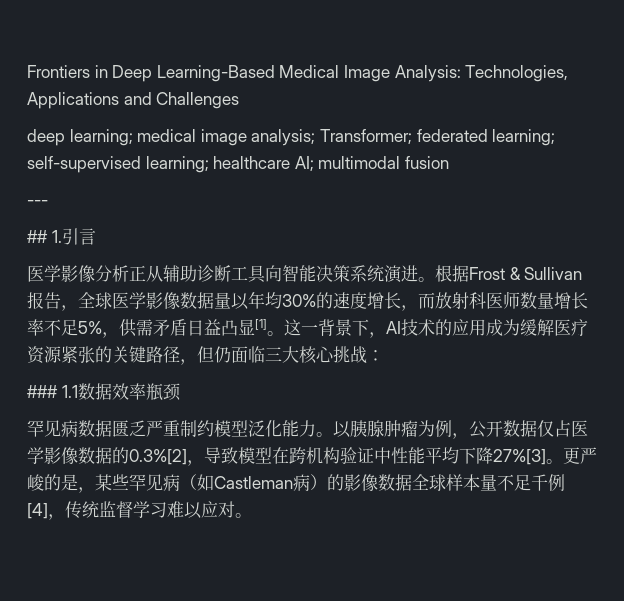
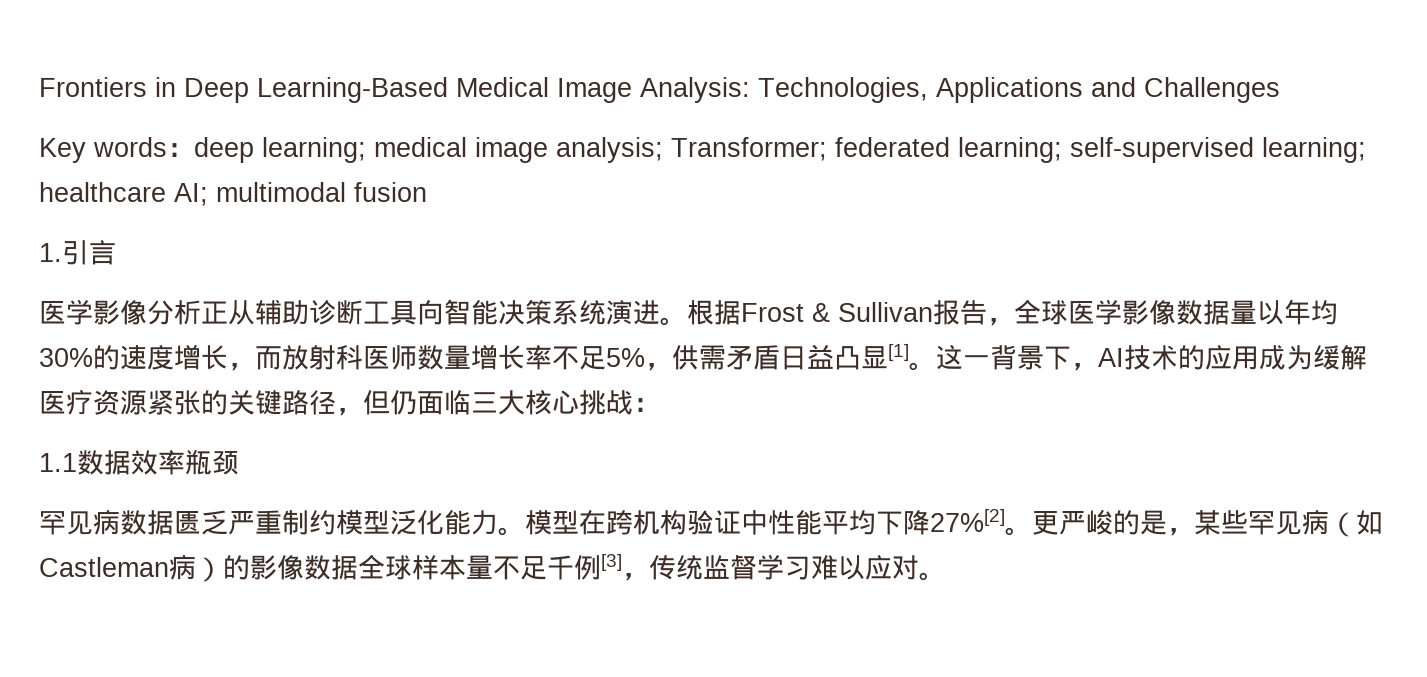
- deep learning; medical image analysis; Transformer; federated learning; self-supervised learning; healthcare AI; multimodal fusion
+ Key words：deep learning; medical image analysis; Transformer; federated learning; self-supervised learning; healthcare AI; multimodal fusion
- ---
- ## 1.引言
+ 1.引言
- ### 1.1数据效率瓶颈
+ 1.1数据效率瓶颈
- 以胰腺肿瘤为例，公开数据仅占医学影像数据的0.3%[2]，导致模型在跨机构验证中性能平均下降27%[3]。
+ 模型在跨机构验证中性能平均下降27%[2]。
- 更严峻的是，某些罕见病（如Castleman病）的影像数据全球样本量不足千例[4]，传统监督学习难以应对。
+ 更严峻的是，某些罕见病（如Castleman病）的影像数据全球样本量不足千例[3]，传统监督学习难以应对。

